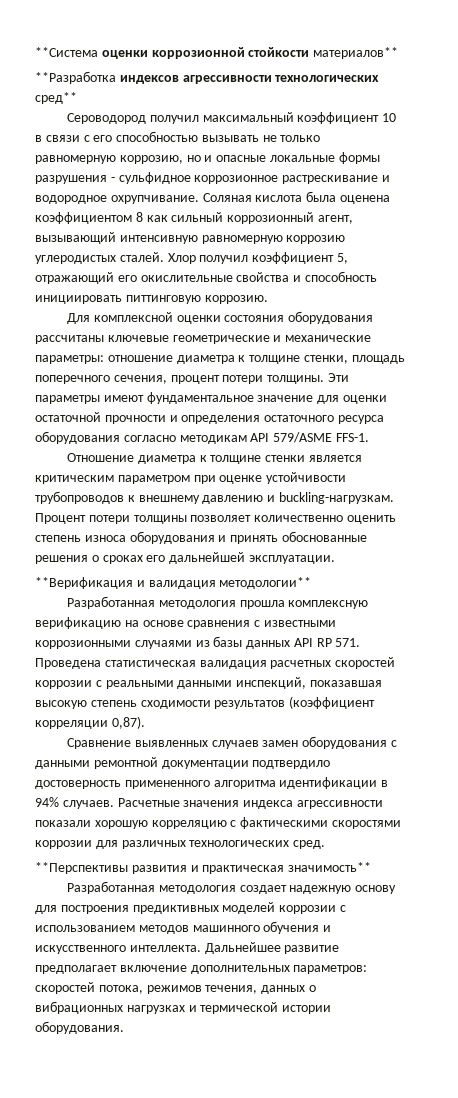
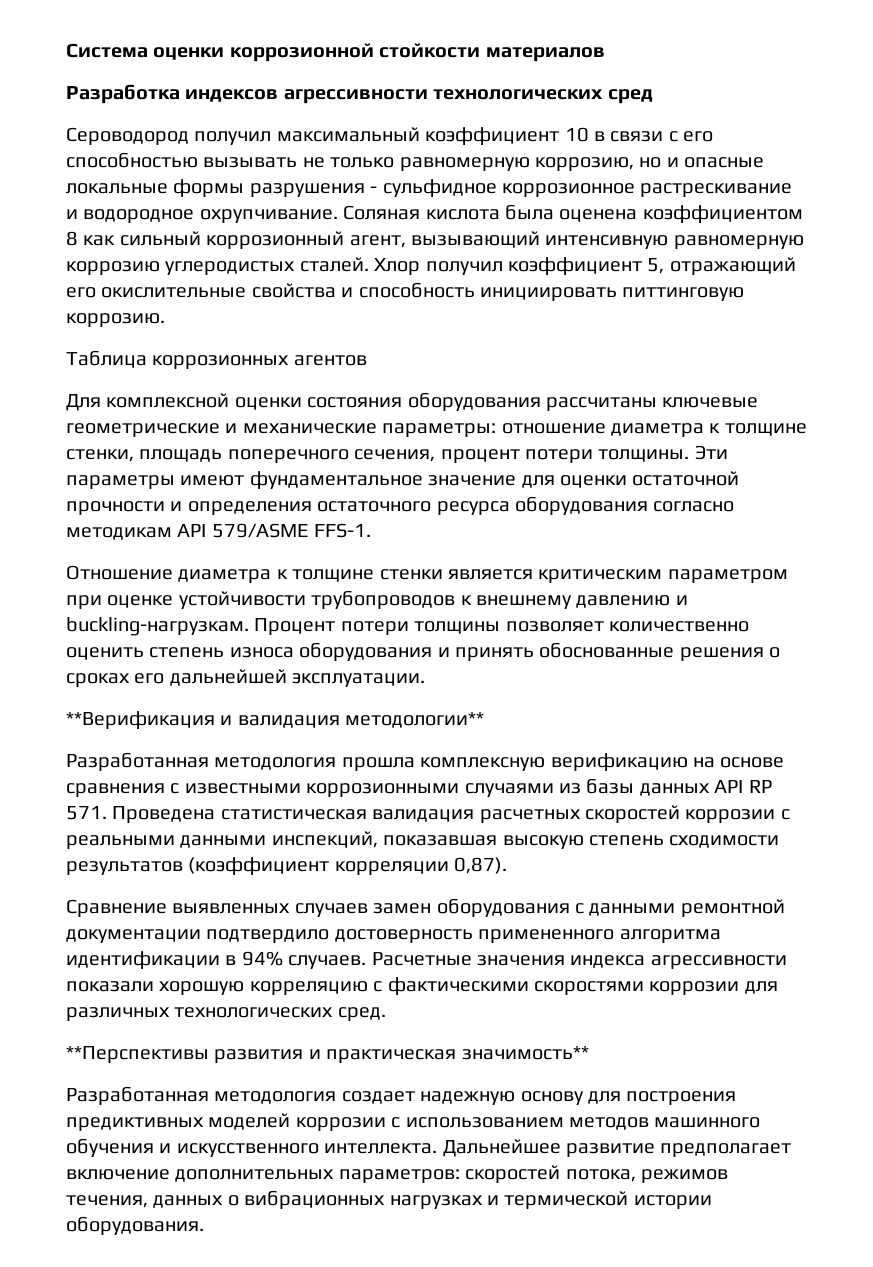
- **Система оценки коррозионной стойкости материалов**
- **Разработка индексов агрессивности технологических сред**
+ Система оценки коррозионной стойкости материалов
+ Разработка индексов агрессивности технологических сред
+ Таблица коррозионных агентов

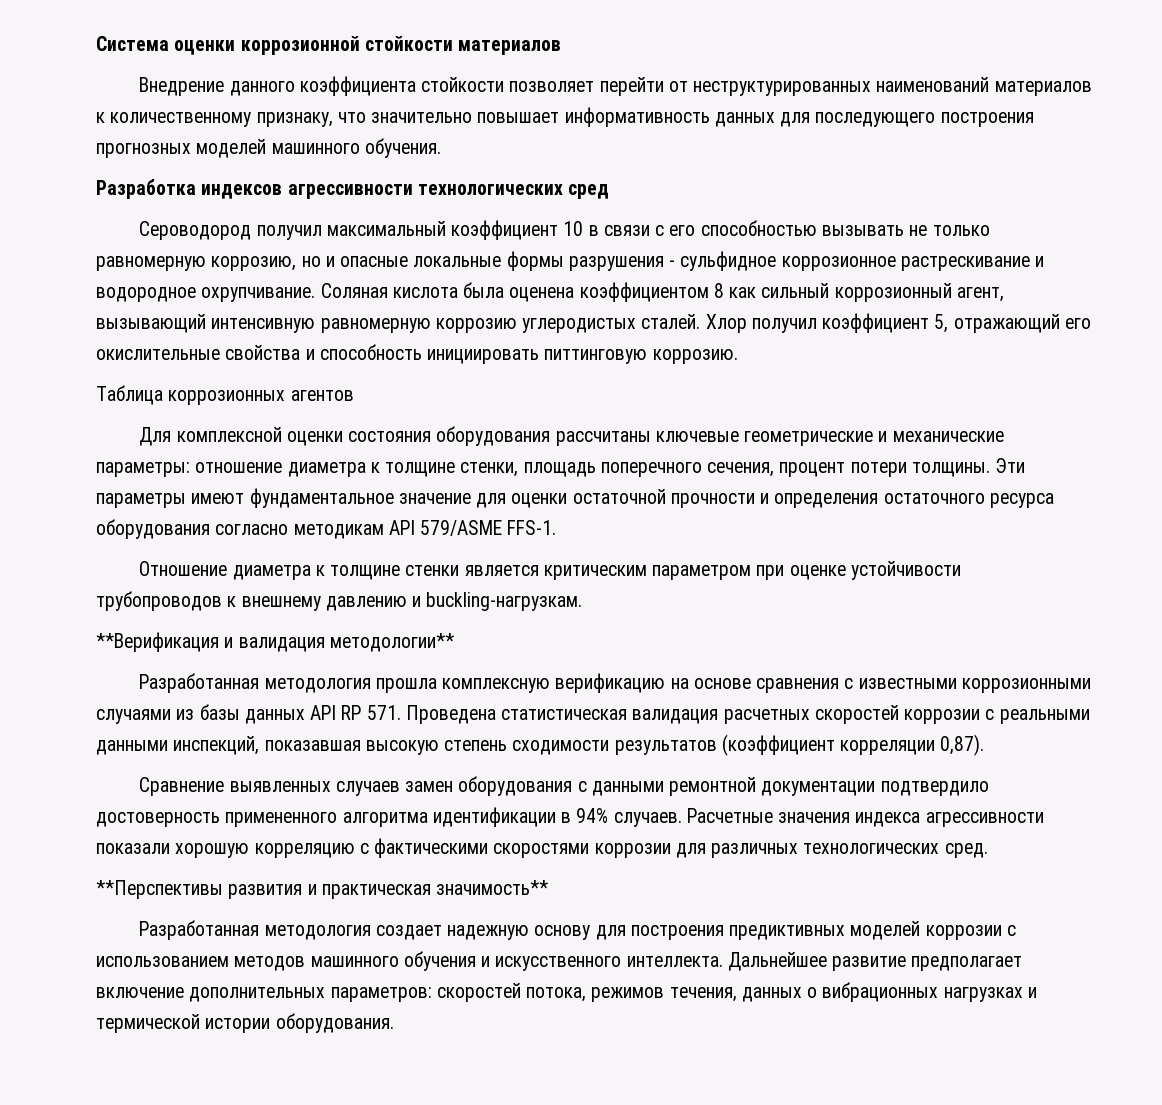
+ Внедрение данного коэффициента стойкости позволяет перейти от неструктурированных наименований материалов к количественному признаку, что значительно повышает информативность данных для последующего построения прогнозных моделей машинного обучения.
- Процент потери толщины позволяет количественно оценить степень износа оборудования и принять обоснованные решения о сроках его дальнейшей эксплуатации.

